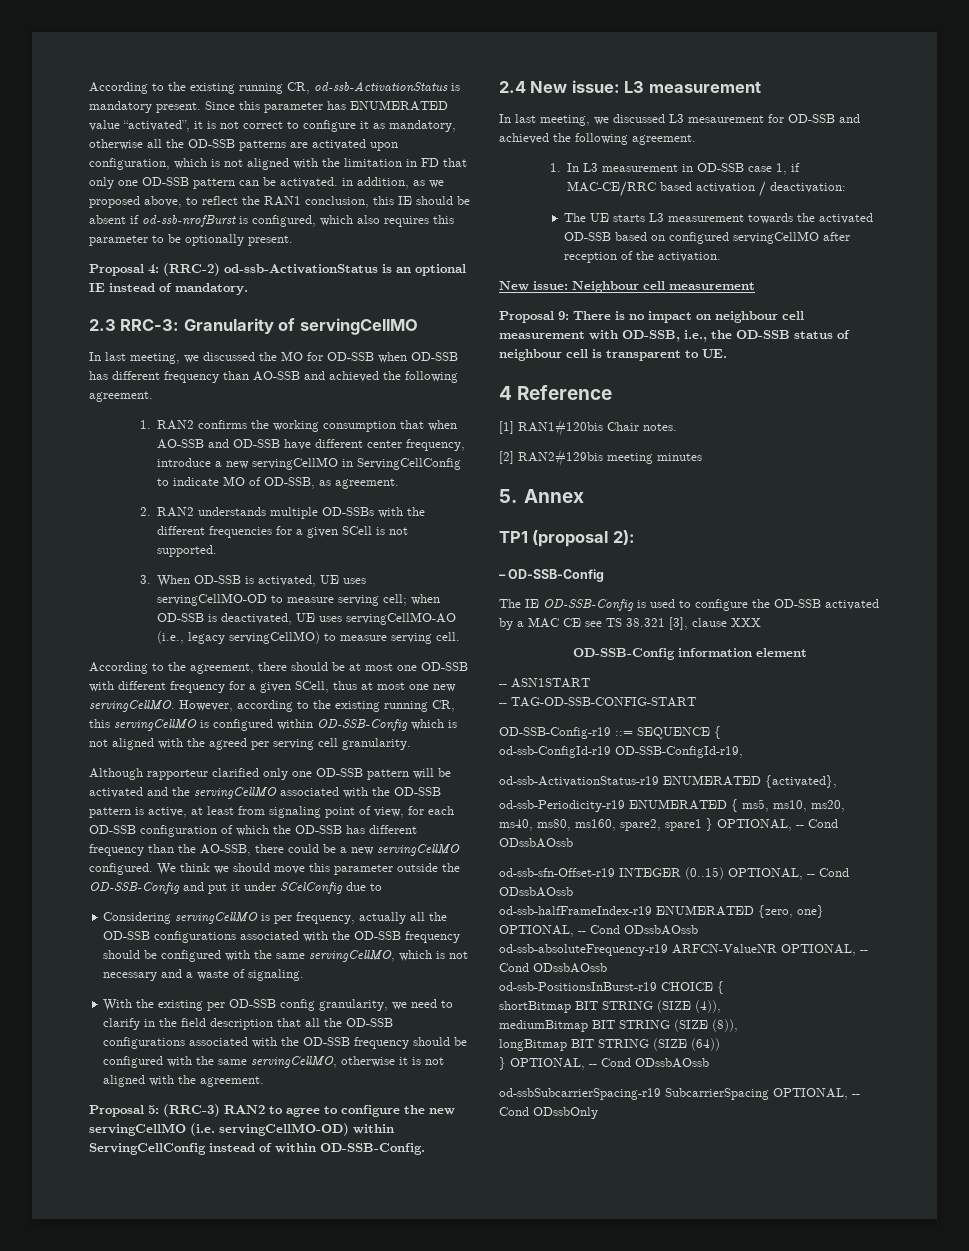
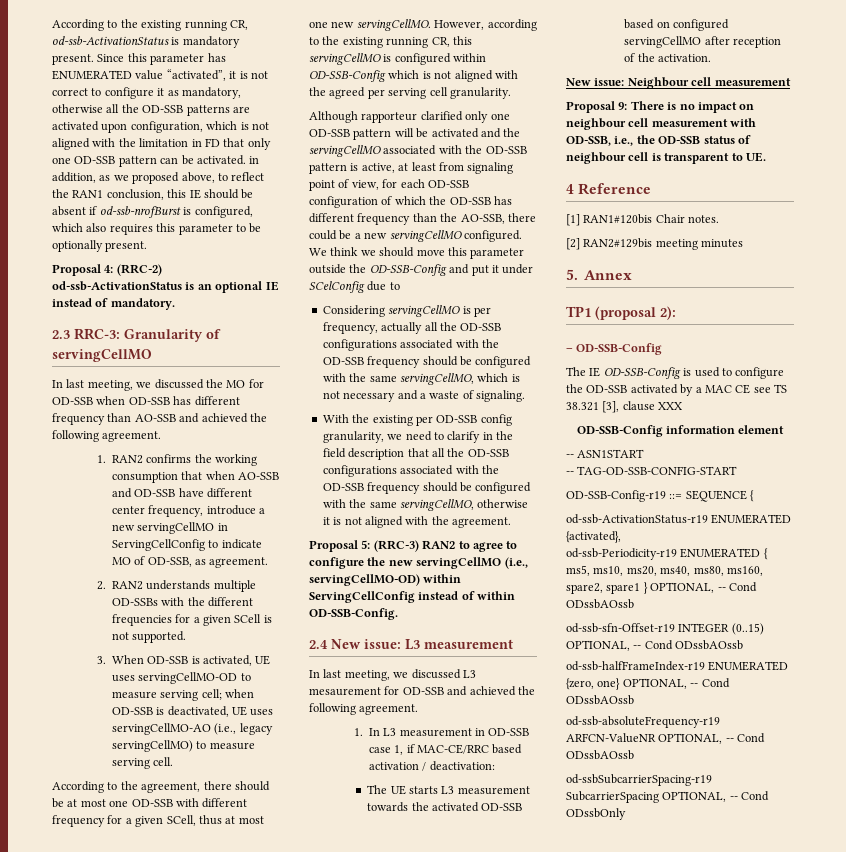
- Proposal 5: (RRC-3) RAN2 to agree to configure the new servingCellMO (i.e. servingCellMO-OD) within ServingCellConfig instead of within OD-SSB-Config.
+ Proposal 5: (RRC-3) RAN2 to agree to configure the new servingCellMO (i.e., servingCellMO-OD) within ServingCellConfig instead of within OD-SSB-Config.
- od-ssb-ConfigId-r19 OD-SSB-ConfigId-r19,
- od-ssb-PositionsInBurst-r19 CHOICE {
- shortBitmap BIT STRING (SIZE (4)),
- mediumBitmap BIT STRING (SIZE (8)),
- longBitmap BIT STRING (SIZE (64))
- } OPTIONAL, -- Cond ODssbAOssb

